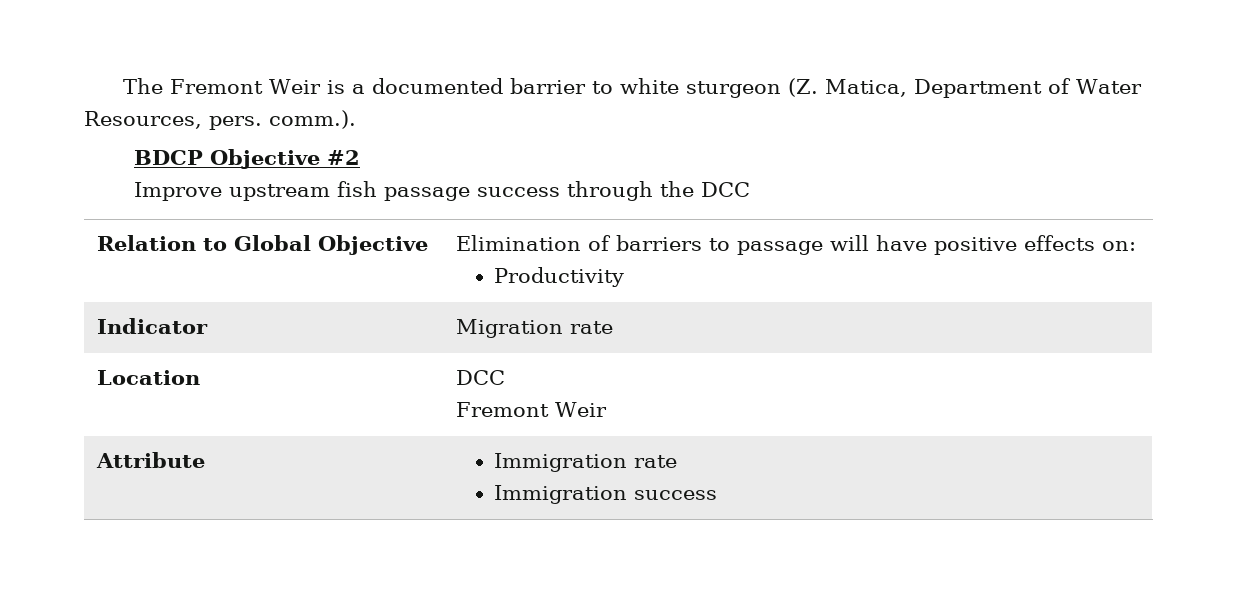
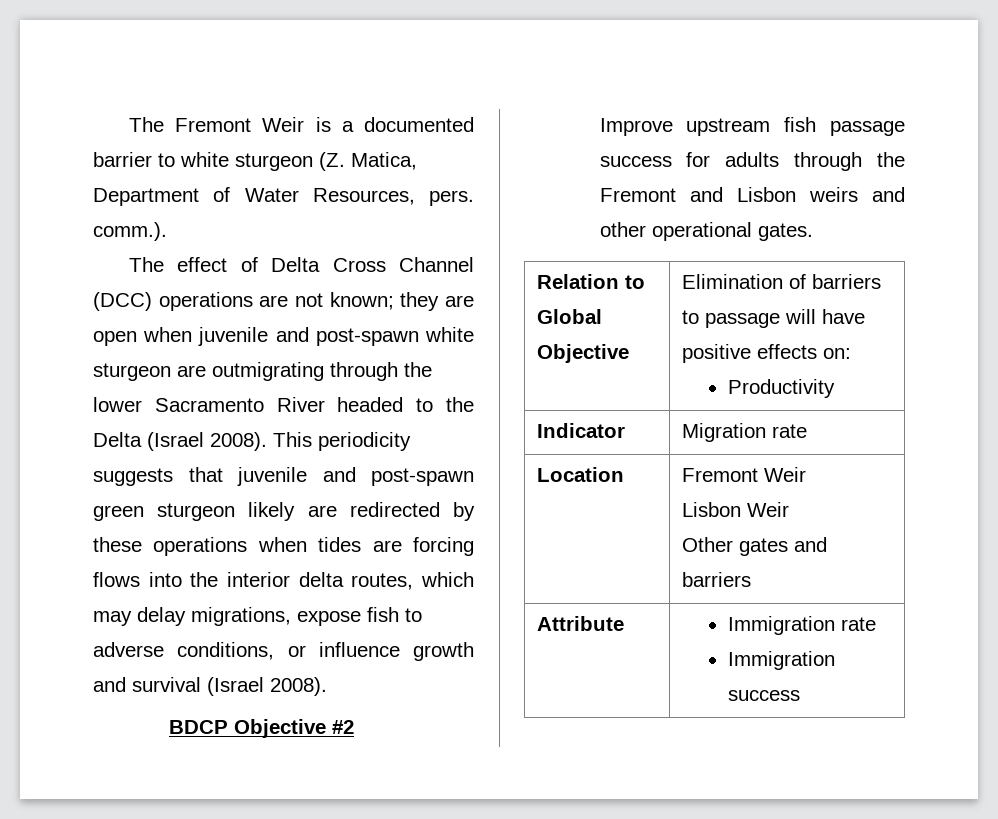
+ The effect of Delta Cross Channel (DCC) operations are not known; they are open when juvenile and post-spawn white sturgeon are outmigrating through the lower Sacramento River headed to the Delta (Israel 2008). This periodicity suggests that juvenile and post-spawn green sturgeon likely are redirected by these operations when tides are forcing flows into the interior delta routes, which may delay migrations, expose fish to adverse conditions, or influence growth and survival (Israel 2008).
- Improve upstream fish passage success through the DCC
+ Improve upstream fish passage success for adults through the Fremont and Lisbon weirs and other operational gates.
- Location | DCC
- Fremont Weir
+ Location | Fremont Weir
+ Lisbon Weir
+ Other gates and barriers

